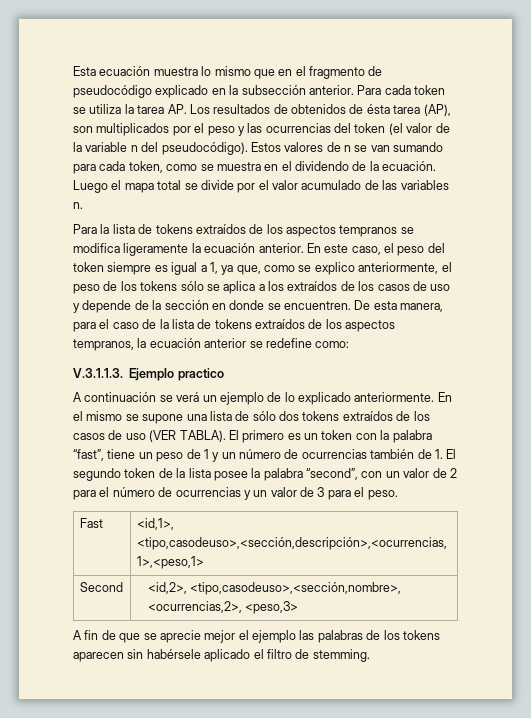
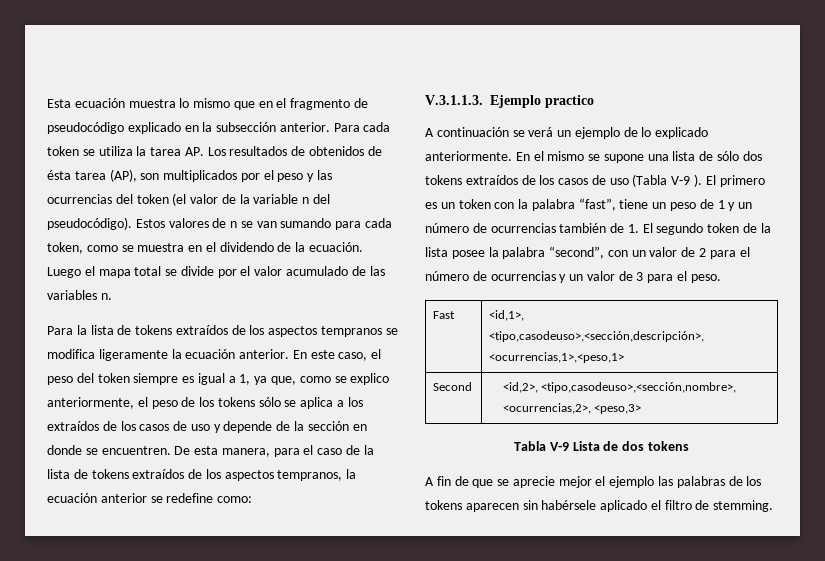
- En el mismo se supone una lista de sólo dos tokens extraídos de los casos de uso (VER TABLA).
+ En el mismo se supone una lista de sólo dos tokens extraídos de los casos de uso (Tabla V-9 ).
+ Tabla V-9 Lista de dos tokens

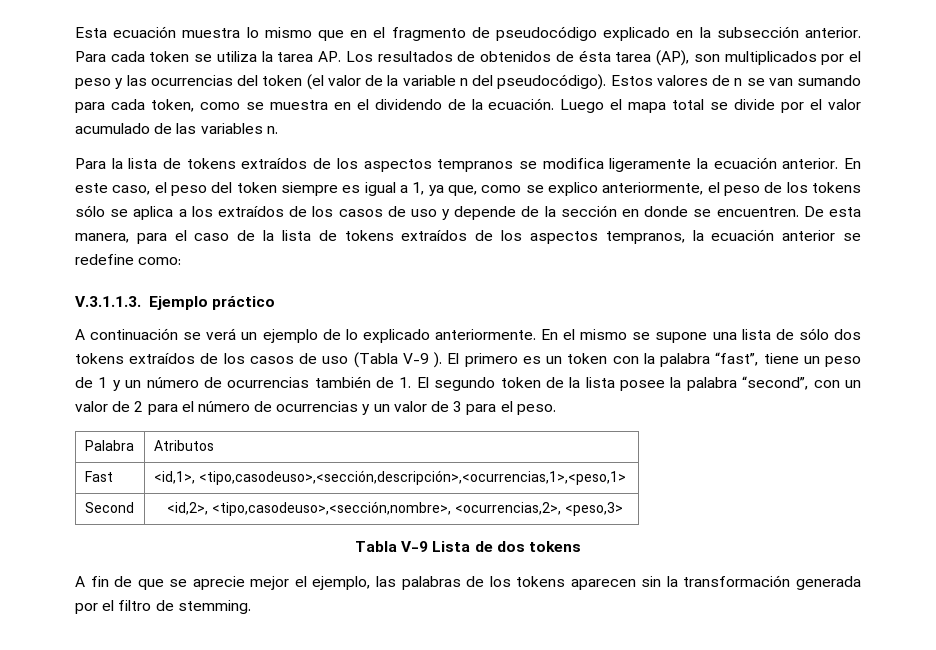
- V.3.1.1.3. Ejemplo practico
+ V.3.1.1.3. Ejemplo práctico
+ Palabra | Atributos
- A fin de que se aprecie mejor el ejemplo las palabras de los tokens aparecen sin habérsele aplicado el filtro de stemming.
+ A fin de que se aprecie mejor el ejemplo, las palabras de los tokens aparecen sin la transformación generada por el filtro de stemming.

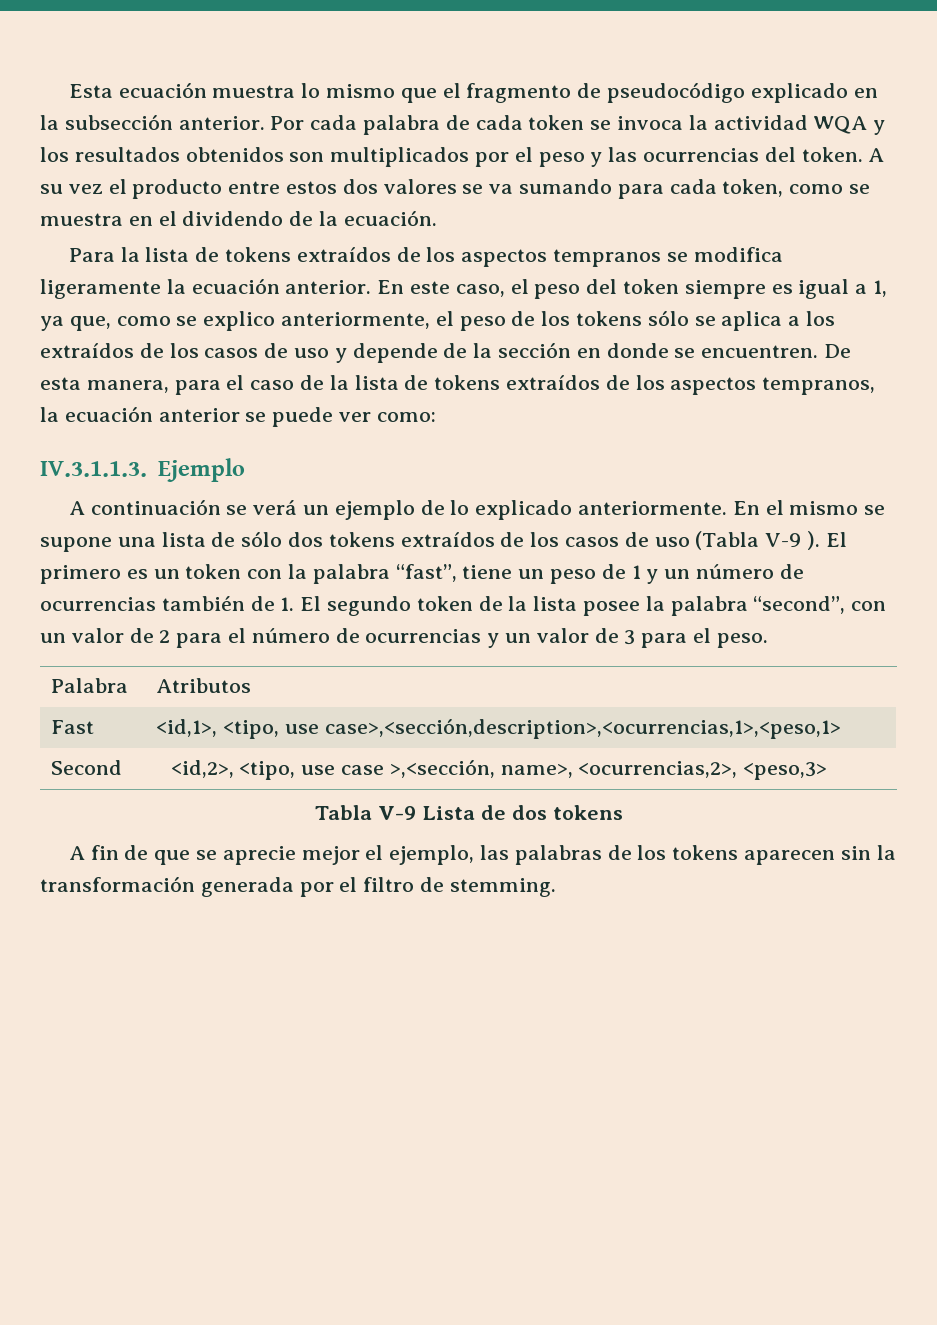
- Esta ecuación muestra lo mismo que en el fragmento de pseudocódigo explicado en la subsección anterior.
+ Esta ecuación muestra lo mismo que el fragmento de pseudocódigo explicado en la subsección anterior.
- Para cada token se utiliza la tarea AP. Los resultados de obtenidos de ésta tarea (AP), son multiplicados por el peso y las ocurrencias del token (el valor de la variable n del pseudocódigo). Estos valores de n se van sumando para cada token, como se muestra en el dividendo de la ecuación. Luego el mapa total se divide por el valor acumulado de las variables n.
+ Por cada palabra de cada token se invoca la actividad WQA y los resultados obtenidos son multiplicados por el peso y las ocurrencias del token. A su vez el producto entre estos dos valores se va sumando para cada token, como se muestra en el dividendo de la ecuación.
- De esta manera, para el caso de la lista de tokens extraídos de los aspectos tempranos, la ecuación anterior se redefine como:
+ De esta manera, para el caso de la lista de tokens extraídos de los aspectos tempranos, la ecuación anterior se puede ver como:
- V.3.1.1.3. Ejemplo práctico
+ IV.3.1.1.3. Ejemplo
- Fast | <id,1>, <tipo,casodeuso>,<sección,descripción>,<ocurrencias,1>,<peso,1>
+ Fast | <id,1>, <tipo, use case>,<sección,description>,<ocurrencias,1>,<peso,1>
- Second | <id,2>, <tipo,casodeuso>,<sección,nombre>, <ocurrencias,2>, <peso,3>
+ Second | <id,2>, <tipo, use case >,<sección, name>, <ocurrencias,2>, <peso,3>

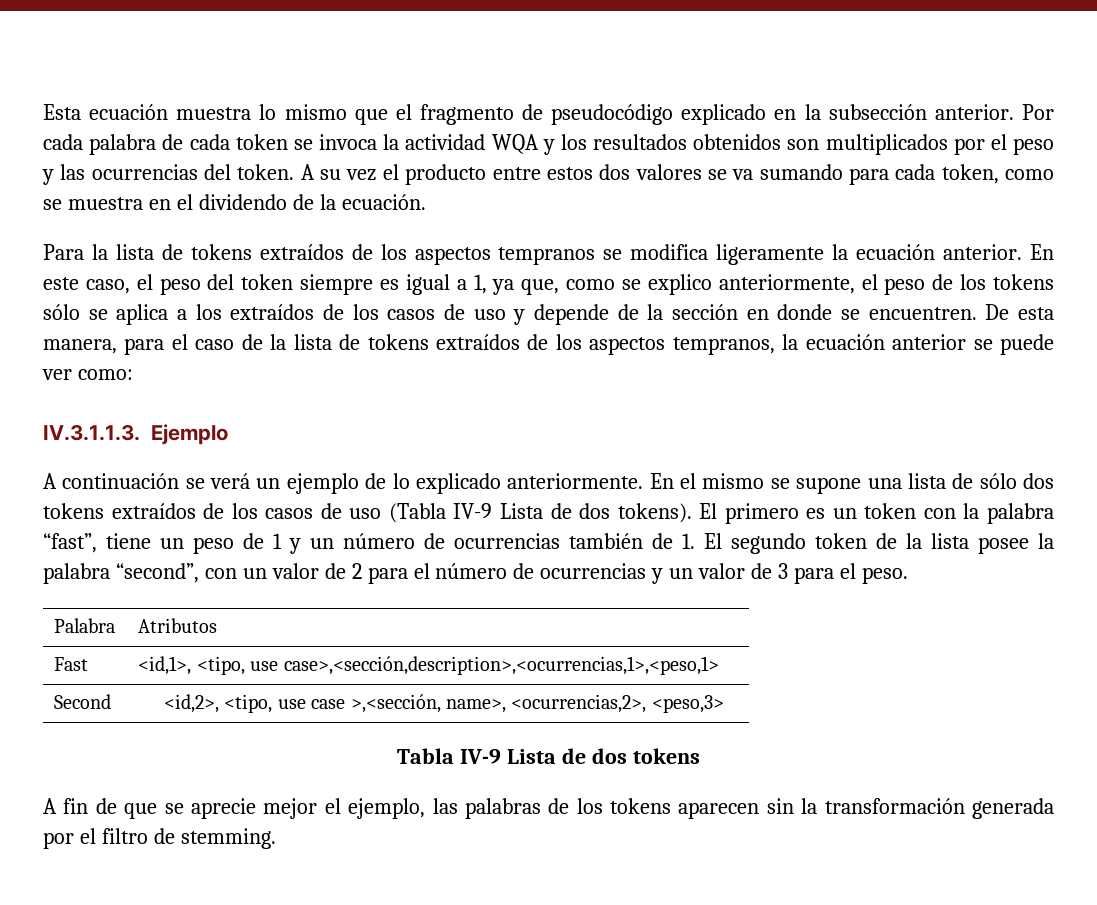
- En el mismo se supone una lista de sólo dos tokens extraídos de los casos de uso (Tabla V-9 ).
+ En el mismo se supone una lista de sólo dos tokens extraídos de los casos de uso (Tabla IV-9 Lista de dos tokens).
- Tabla V-9 Lista de dos tokens
+ Tabla IV-9 Lista de dos tokens

